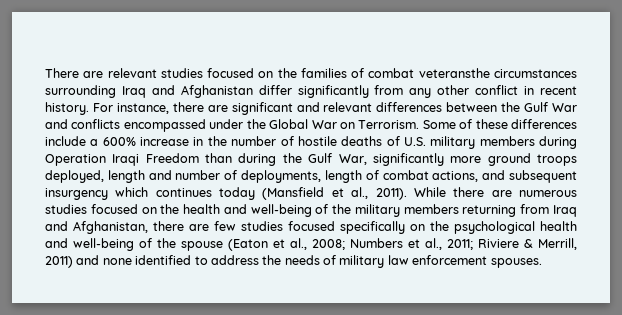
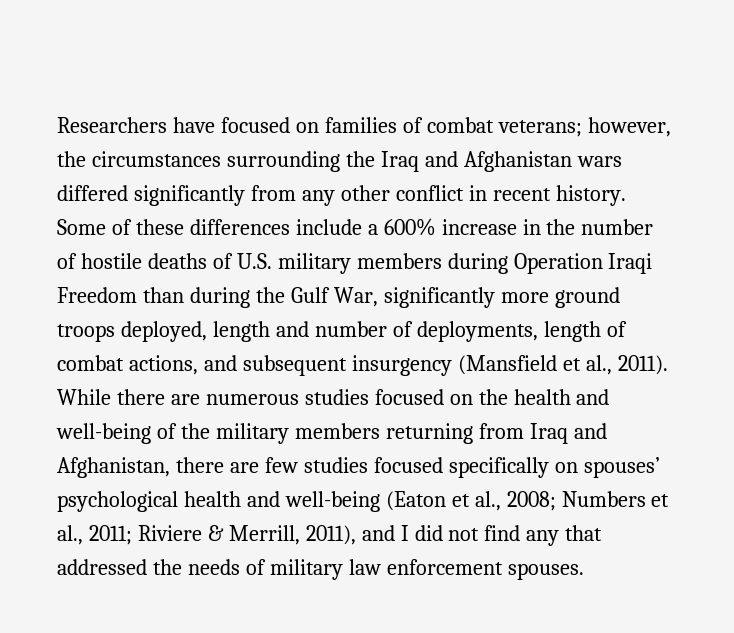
- There are relevant studies focused on the families of combat veteransthe circumstances surrounding Iraq and Afghanistan differ significantly from any other conflict in recent history.
+ Researchers have focused on families of combat veterans; however, the circumstances surrounding the Iraq and Afghanistan wars differed significantly from any other conflict in recent history.
- For instance, there are significant and relevant differences between the Gulf War and conflicts encompassed under the Global War on Terrorism.
- Some of these differences include a 600% increase in the number of hostile deaths of U.S. military members during Operation Iraqi Freedom than during the Gulf War, significantly more ground troops deployed, length and number of deployments, length of combat actions, and subsequent insurgency which continues today (Mansfield et al., 2011).
+ Some of these differences include a 600% increase in the number of hostile deaths of U.S. military members during Operation Iraqi Freedom than during the Gulf War, significantly more ground troops deployed, length and number of deployments, length of combat actions, and subsequent insurgency (Mansfield et al., 2011).
- While there are numerous studies focused on the health and well-being of the military members returning from Iraq and Afghanistan, there are few studies focused specifically on the psychological health and well-being of the spouse (Eaton et al., 2008; Numbers et al., 2011; Riviere & Merrill, 2011) and none identified to address the needs of military law enforcement spouses.
+ While there are numerous studies focused on the health and well-being of the military members returning from Iraq and Afghanistan, there are few studies focused specifically on spouses’ psychological health and well-being (Eaton et al., 2008; Numbers et al., 2011; Riviere & Merrill, 2011), and I did not find any that addressed the needs of military law enforcement spouses.

